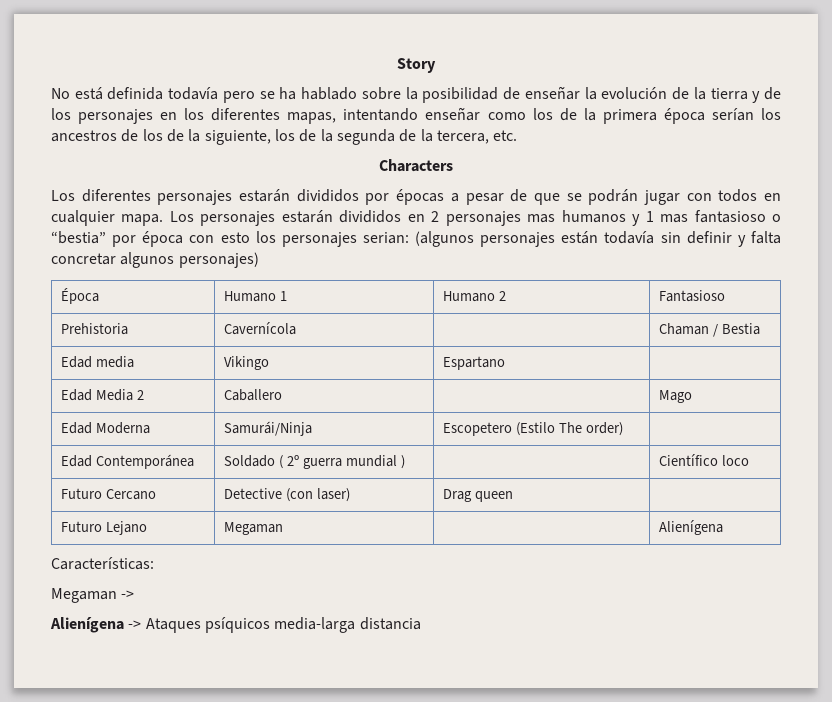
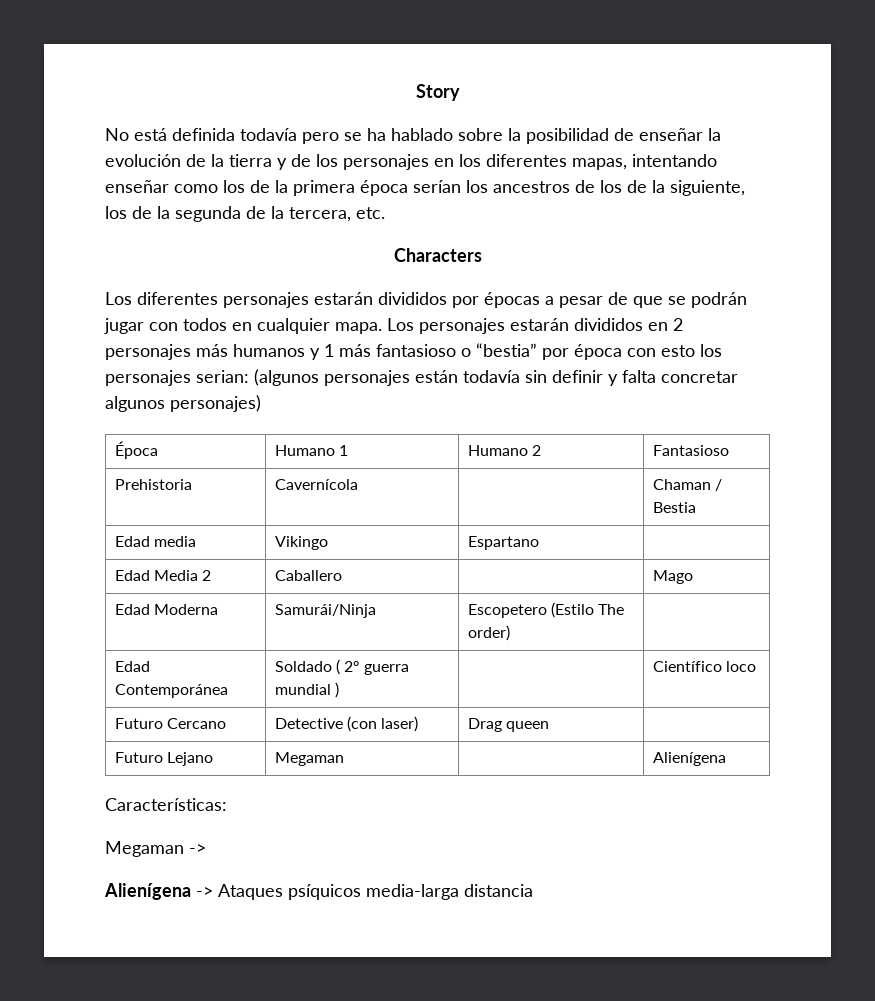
- Los personajes estarán divididos en 2 personajes mas humanos y 1 mas fantasioso o “bestia” por época con esto los personajes serian: (algunos personajes están todavía sin definir y falta concretar algunos personajes)
+ Los personajes estarán divididos en 2 personajes más humanos y 1 más fantasioso o “bestia” por época con esto los personajes serian: (algunos personajes están todavía sin definir y falta concretar algunos personajes)

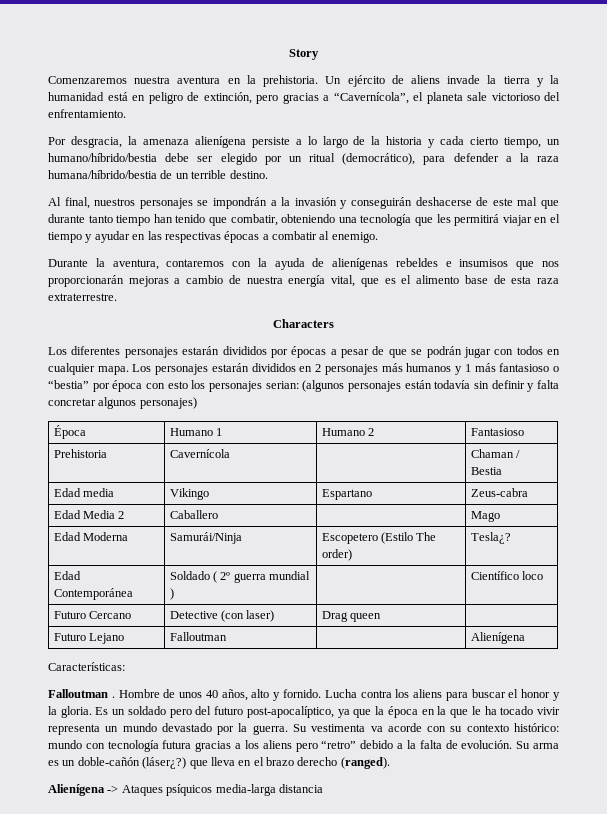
- No está definida todavía pero se ha hablado sobre la posibilidad de enseñar la evolución de la tierra y de los personajes en los diferentes mapas, intentando enseñar como los de la primera época serían los ancestros de los de la siguiente, los de la segunda de la tercera, etc.
+ Comenzaremos nuestra aventura en la prehistoria. Un ejército de aliens invade la tierra y la humanidad está en peligro de extinción, pero gracias a “Cavernícola”, el planeta sale victorioso del enfrentamiento.
+ Por desgracia, la amenaza alienígena persiste a lo largo de la historia y cada cierto tiempo, un humano/híbrido/bestia debe ser elegido por un ritual (democrático), para defender a la raza humana/híbrido/bestia de un terrible destino.
+ Al final, nuestros personajes se impondrán a la invasión y conseguirán deshacerse de este mal que durante tanto tiempo han tenido que combatir, obteniendo una tecnología que les permitirá viajar en el tiempo y ayudar en las respectivas épocas a combatir al enemigo.
+ Durante la aventura, contaremos con la ayuda de alienígenas rebeldes e insumisos que nos proporcionarán mejoras a cambio de nuestra energía vital, que es el alimento base de esta raza extraterrestre.
- Edad media | Vikingo | Espartano |
+ Edad media | Vikingo | Espartano | Zeus-cabra
- Edad Moderna | Samurái/Ninja | Escopetero (Estilo The order) |
+ Edad Moderna | Samurái/Ninja | Escopetero (Estilo The order) | Tesla¿?
- Futuro Lejano | Megaman | | Alienígena
+ Futuro Lejano | Falloutman | | Alienígena
- Megaman ->
+ Falloutman . Hombre de unos 40 años, alto y fornido. Lucha contra los aliens para buscar el honor y la gloria. Es un soldado pero del futuro post-apocalíptico, ya que la época en la que le ha tocado vivir representa un mundo devastado por la guerra. Su vestimenta va acorde con su contexto histórico: mundo con tecnología futura gracias a los aliens pero “retro” debido a la falta de evolución. Su arma es un doble-cañón (láser¿?) que lleva en el brazo derecho (ranged).

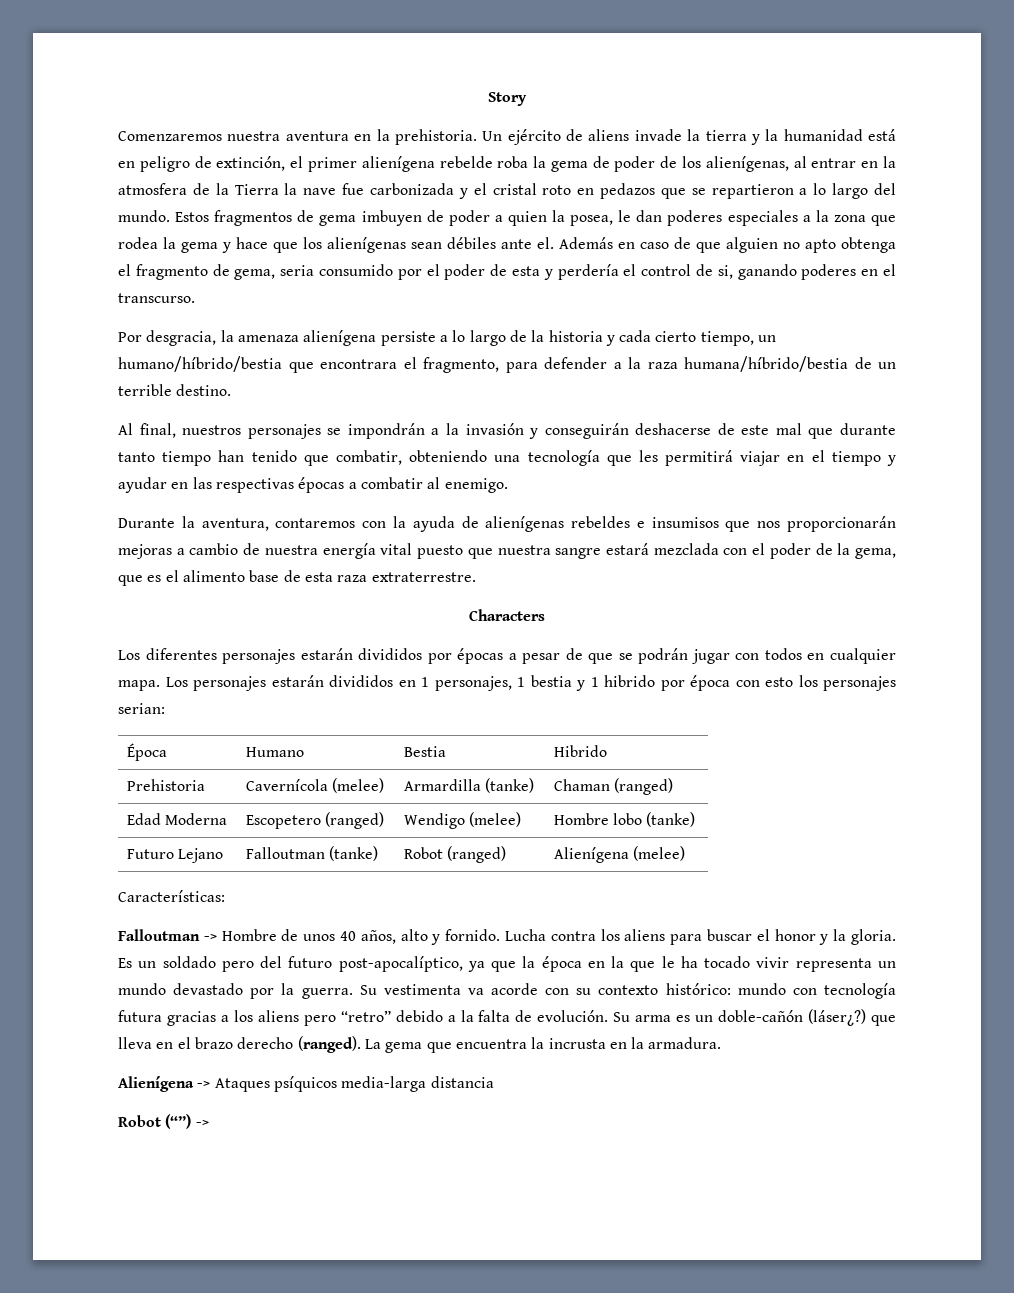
- Un ejército de aliens invade la tierra y la humanidad está en peligro de extinción, pero gracias a “Cavernícola”, el planeta sale victorioso del enfrentamiento.
+ Un ejército de aliens invade la tierra y la humanidad está en peligro de extinción, el primer alienígena rebelde roba la gema de poder de los alienígenas, al entrar en la atmosfera de la Tierra la nave fue carbonizada y el cristal roto en pedazos que se repartieron a lo largo del mundo. Estos fragmentos de gema imbuyen de poder a quien la posea, le dan poderes especiales a la zona que rodea la gema y hace que los alienígenas sean débiles ante el. Además en caso de que alguien no apto obtenga el fragmento de gema, seria consumido por el poder de esta y perdería el control de si, ganando poderes en el transcurso.
- Por desgracia, la amenaza alienígena persiste a lo largo de la historia y cada cierto tiempo, un humano/híbrido/bestia debe ser elegido por un ritual (democrático), para defender a la raza humana/híbrido/bestia de un terrible destino.
+ Por desgracia, la amenaza alienígena persiste a lo largo de la historia y cada cierto tiempo, un humano/híbrido/bestia que encontrara el fragmento, para defender a la raza humana/híbrido/bestia de un terrible destino.
- Durante la aventura, contaremos con la ayuda de alienígenas rebeldes e insumisos que nos proporcionarán mejoras a cambio de nuestra energía vital, que es el alimento base de esta raza extraterrestre.
+ Durante la aventura, contaremos con la ayuda de alienígenas rebeldes e insumisos que nos proporcionarán mejoras a cambio de nuestra energía vital puesto que nuestra sangre estará mezclada con el poder de la gema, que es el alimento base de esta raza extraterrestre.
- Los personajes estarán divididos en 2 personajes más humanos y 1 más fantasioso o “bestia” por época con esto los personajes serian: (algunos personajes están todavía sin definir y falta concretar algunos personajes)
- Época | Humano 1 | Humano 2 | Fantasioso
- Prehistoria | Cavernícola | | Chaman / Bestia
- Edad media | Vikingo | Espartano | Zeus-cabra
- Edad Media 2 | Caballero | | Mago
- Edad Moderna | Samurái/Ninja | Escopetero (Estilo The order) | Tesla¿?
- Edad Contemporánea | Soldado ( 2º guerra mundial ) | | Científico loco
- Futuro Cercano | Detective (con laser) | Drag queen |
+ Los personajes estarán divididos en 1 personajes, 1 bestia y 1 hibrido por época con esto los personajes serian:
+ Época | Humano | Bestia | Hibrido
+ Prehistoria | Cavernícola (melee) | Armardilla (tanke) | Chaman (ranged)
+ Edad Moderna | Escopetero (ranged) | Wendigo (melee) | Hombre lobo (tanke)
- Futuro Lejano | Falloutman | | Alienígena
+ Futuro Lejano | Falloutman (tanke) | Robot (ranged) | Alienígena (melee)
- Falloutman . Hombre de unos 40 años, alto y fornido.
+ Falloutman -> Hombre de unos 40 años, alto y fornido.
+ La gema que encuentra la incrusta en la armadura.
+ Robot (“”) ->

